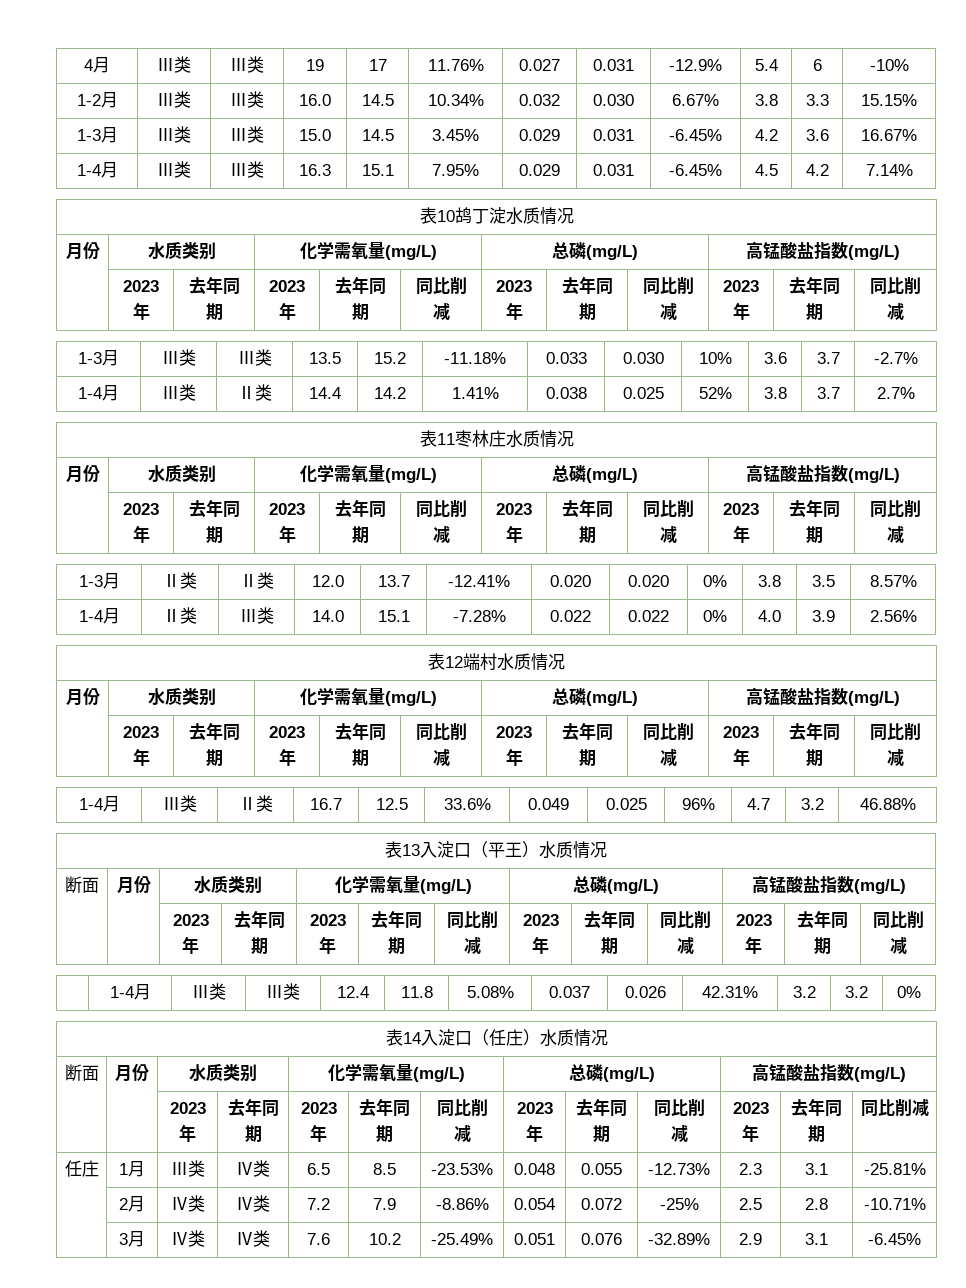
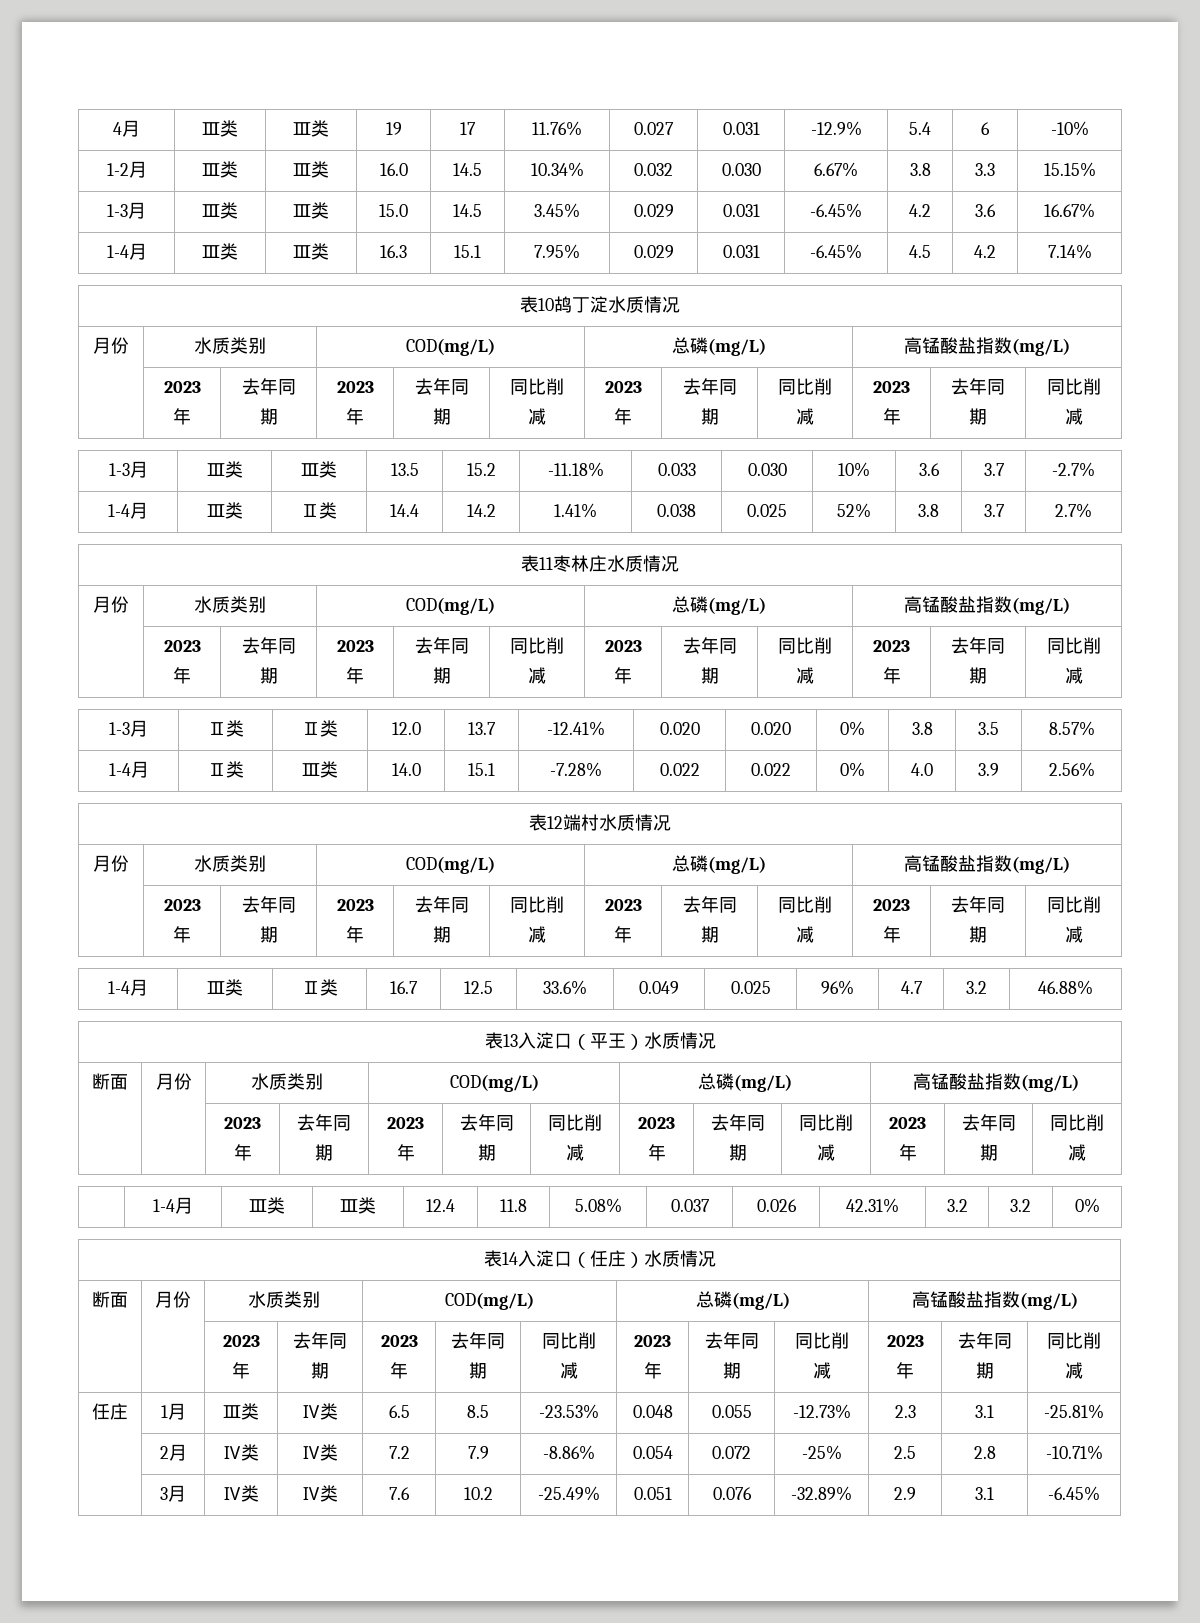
  表10鸪丁淀水质情况
- 月份 | 水质类别 | 化学需氧量(mg/L) | 总磷(mg/L) | 高锰酸盐指数(mg/L)
+ 月份 | 水质类别 | COD(mg/L) | 总磷(mg/L) | 高锰酸盐指数(mg/L)
  表11枣林庄水质情况
- 月份 | 水质类别 | 化学需氧量(mg/L) | 总磷(mg/L) | 高锰酸盐指数(mg/L)
+ 月份 | 水质类别 | COD(mg/L) | 总磷(mg/L) | 高锰酸盐指数(mg/L)
  表12端村水质情况
- 月份 | 水质类别 | 化学需氧量(mg/L) | 总磷(mg/L) | 高锰酸盐指数(mg/L)
+ 月份 | 水质类别 | COD(mg/L) | 总磷(mg/L) | 高锰酸盐指数(mg/L)
  表13入淀口（平王）水质情况
- 断面 | 月份 | 水质类别 | 化学需氧量(mg/L) | 总磷(mg/L) | 高锰酸盐指数(mg/L)
+ 断面 | 月份 | 水质类别 | COD(mg/L) | 总磷(mg/L) | 高锰酸盐指数(mg/L)
  表14入淀口（任庄）水质情况
- 断面 | 月份 | 水质类别 | 化学需氧量(mg/L) | 总磷(mg/L) | 高锰酸盐指数(mg/L)
+ 断面 | 月份 | 水质类别 | COD(mg/L) | 总磷(mg/L) | 高锰酸盐指数(mg/L)

